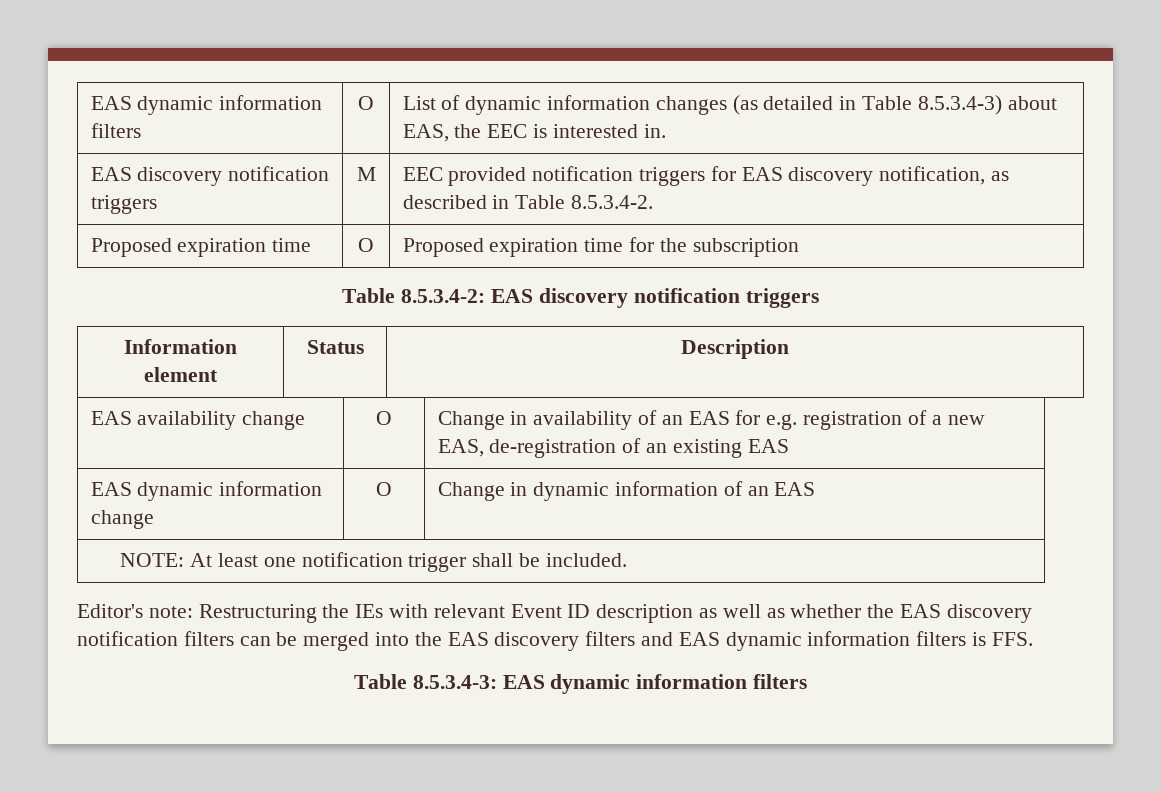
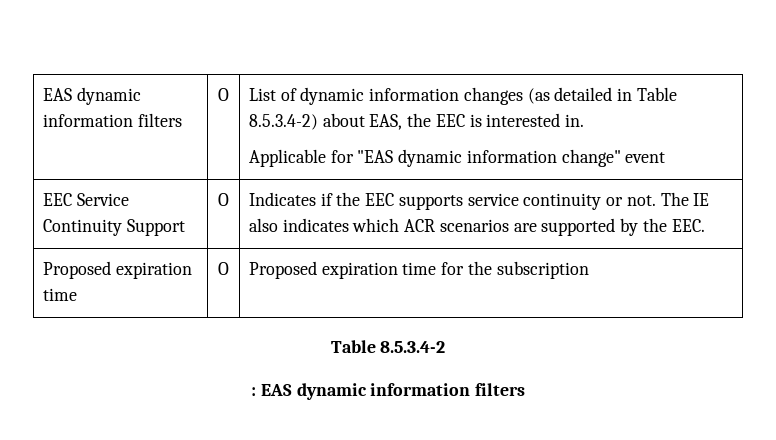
- EAS dynamic information filters | O | List of dynamic information changes (as detailed in Table 8.5.3.4-3) about EAS, the EEC is interested in.
- EAS discovery notification triggers | M | EEC provided notification triggers for EAS discovery notification, as described in Table 8.5.3.4-2.
+ EAS dynamic information filters | O | List of dynamic information changes (as detailed in Table 8.5.3.4-2) about EAS, the EEC is interested in.
+ Applicable for "EAS dynamic information change" event
+ EEC Service Continuity Support | O | Indicates if the EEC supports service continuity or not. The IE also indicates which ACR scenarios are supported by the EEC.
- Table 8.5.3.4-2: EAS discovery notification triggers
- Information element | Status | Description
- EAS availability change | O | Change in availability of an EAS for e.g. registration of a new EAS, de-registration of an existing EAS
- EAS dynamic information change | O | Change in dynamic information of an EAS
- NOTE: At least one notification trigger shall be included.
- Editor's note: Restructuring the IEs with relevant Event ID description as well as whether the EAS discovery notification filters can be merged into the EAS discovery filters and EAS dynamic information filters is FFS.
- Table 8.5.3.4-3: EAS dynamic information filters
+ Table 8.5.3.4-2
+ : EAS dynamic information filters

